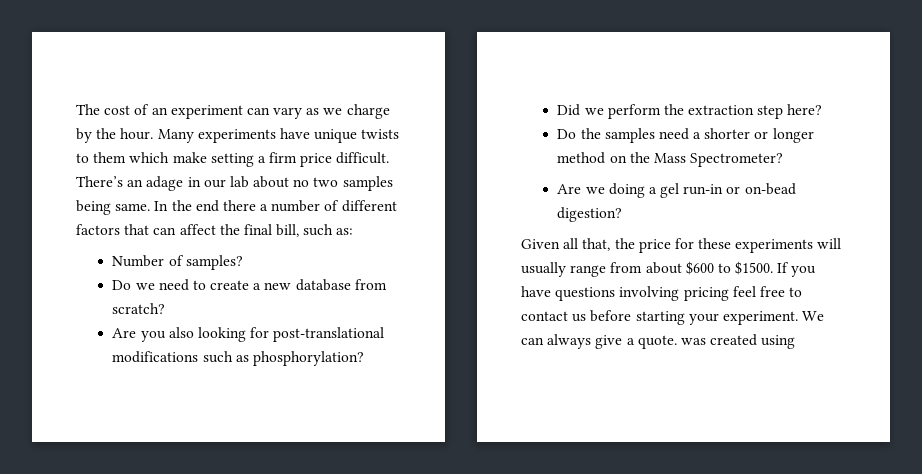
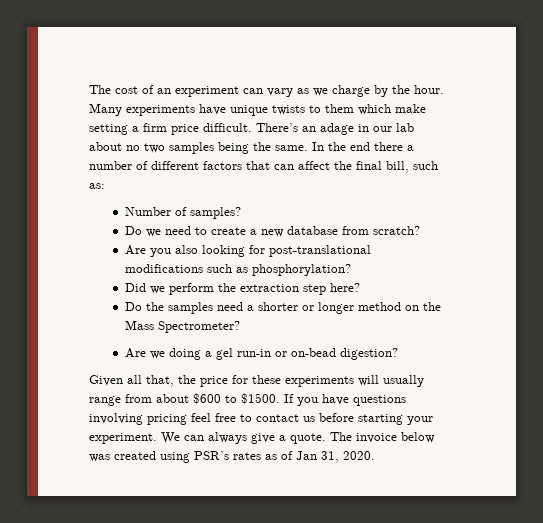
- There’s an adage in our lab about no two samples being same.
+ There’s an adage in our lab about no two samples being the same.
- We can always give a quote. was created using
+ We can always give a quote. The invoice below was created using PSR’s rates as of Jan 31, 2020.

